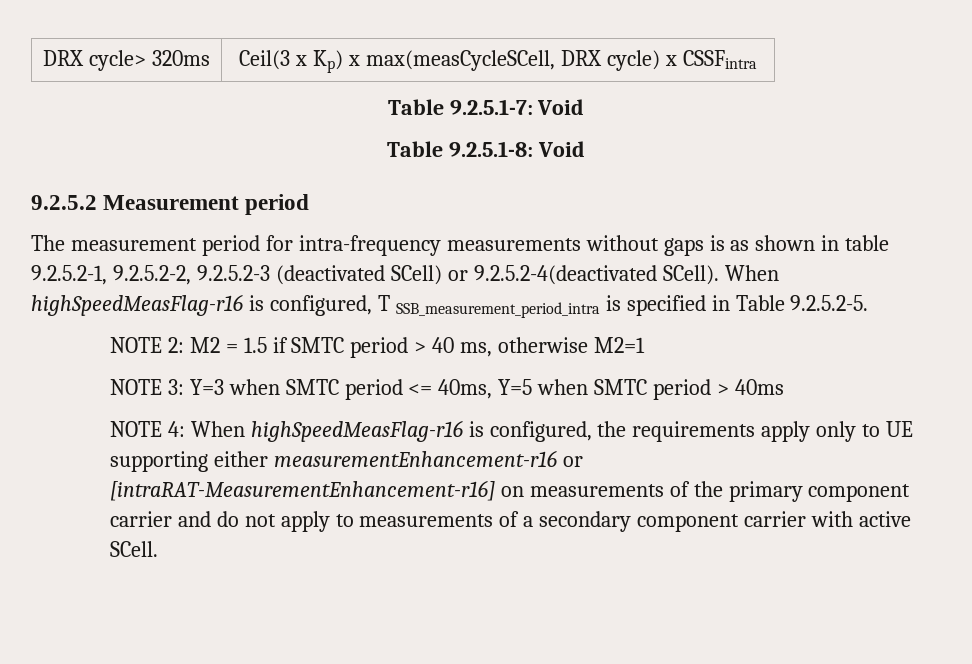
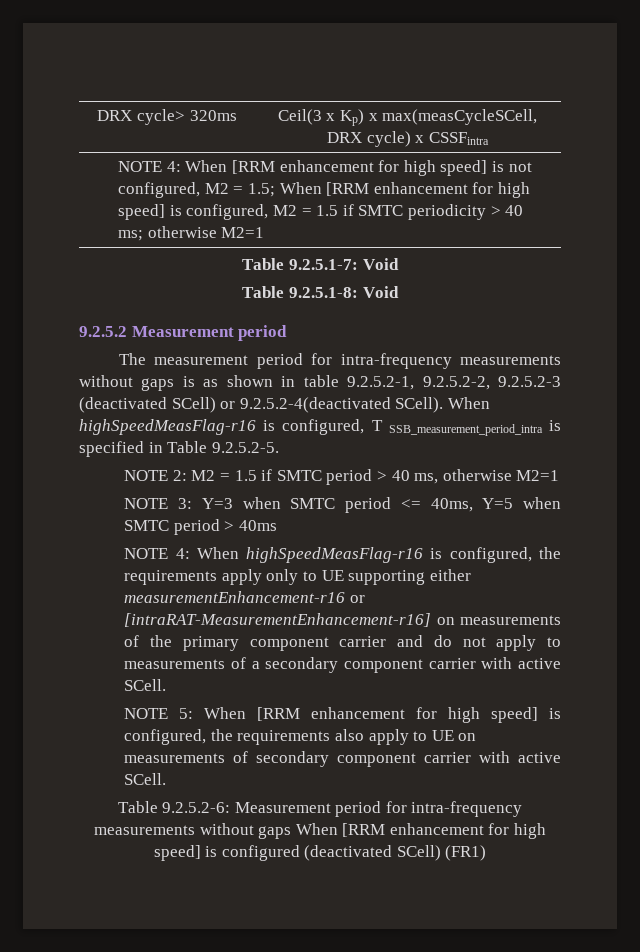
+ NOTE 4: When [RRM enhancement for high speed] is not configured, M2 = 1.5; When [RRM enhancement for high speed] is configured, M2 = 1.5 if SMTC periodicity > 40 ms; otherwise M2=1
+ NOTE 5: When [RRM enhancement for high speed] is configured, the requirements also apply to UE on measurements of secondary component carrier with active SCell.
+ Table 9.2.5.2-6: Measurement period for intra-frequency measurements without gaps When [RRM enhancement for high speed] is configured (deactivated SCell) (FR1)

